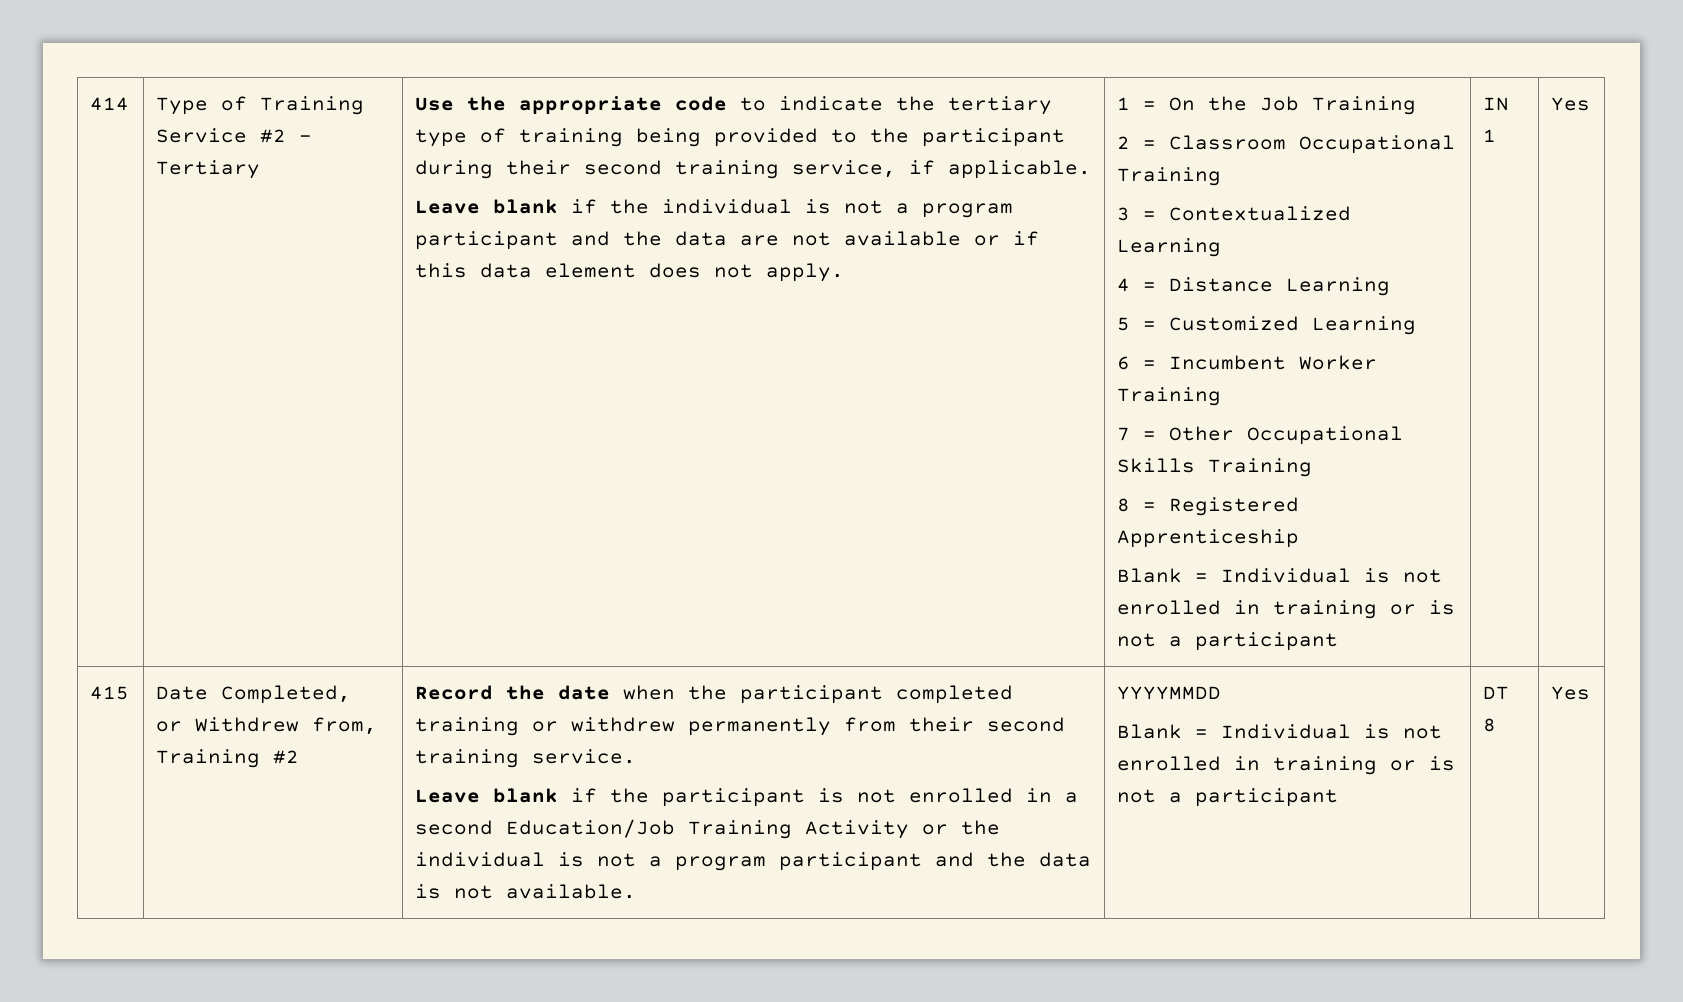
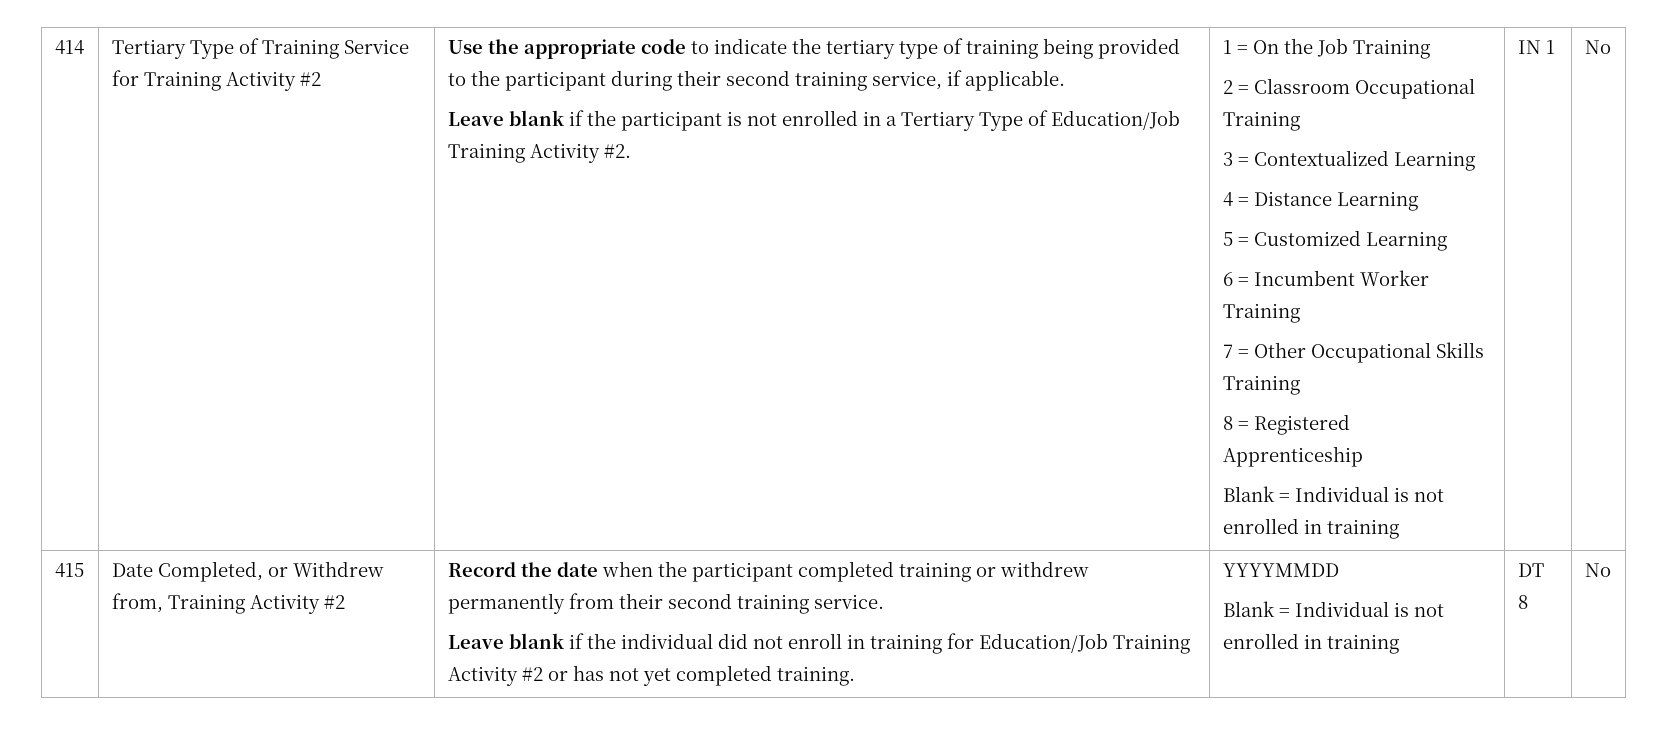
- Type of Training Service #2 - Tertiary
+ Tertiary Type of Training Service for Training Activity #2
- Leave blank if the individual is not a program participant and the data are not available or if this data element does not apply.
+ Leave blank if the participant is not enrolled in a Tertiary Type of Education/Job Training Activity #2.
  8 = Registered Apprenticeship
- Blank = Individual is not enrolled in training or is not a participant
+ Blank = Individual is not enrolled in training
- IN 1 | Yes
+ IN 1 | No
- Date Completed, or Withdrew from, Training #2
+ Date Completed, or Withdrew from, Training Activity #2
- Leave blank if the participant is not enrolled in a second Education/Job Training Activity or the individual is not a program participant and the data is not available.
+ Leave blank if the individual did not enroll in training for Education/Job Training Activity #2 or has not yet completed training.
  YYYYMMDD
- Blank = Individual is not enrolled in training or is not a participant
+ Blank = Individual is not enrolled in training
- DT 8 | Yes
+ DT 8 | No

